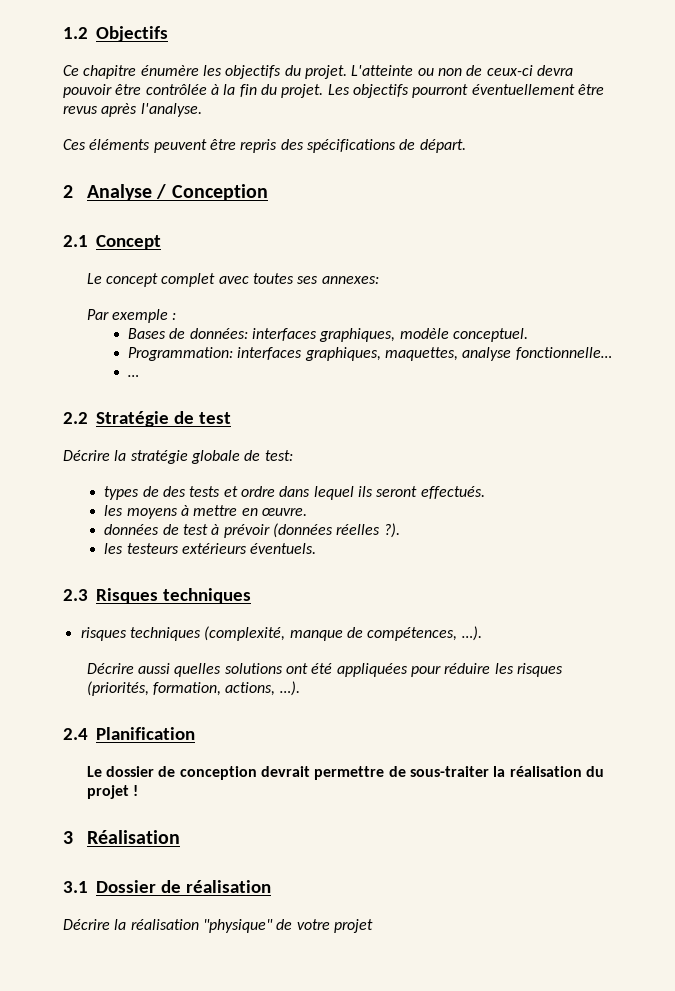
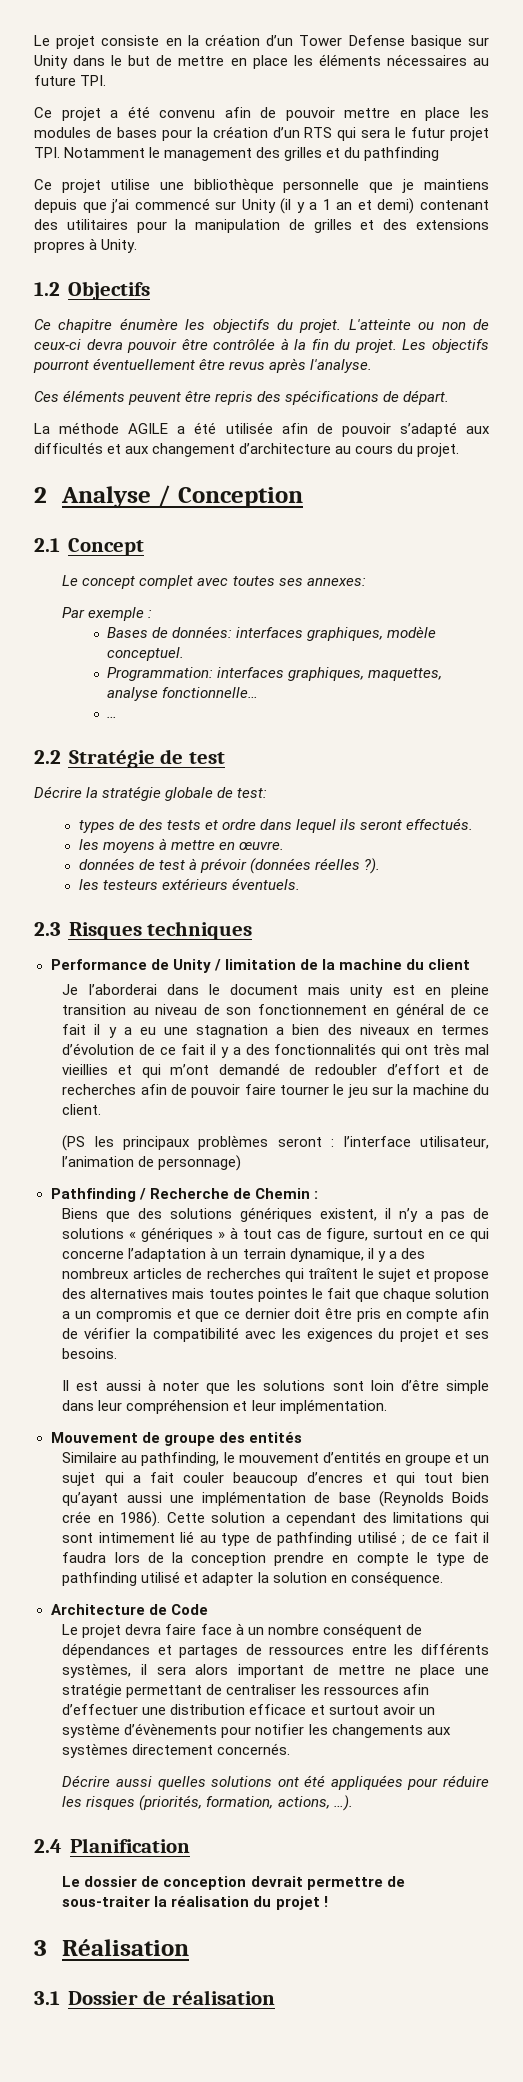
+ Le projet consiste en la création d’un Tower Defense basique sur Unity dans le but de mettre en place les éléments nécessaires au future TPI.
+ Ce projet a été convenu afin de pouvoir mettre en place les modules de bases pour la création d’un RTS qui sera le futur projet TPI. Notamment le management des grilles et du pathfinding
+ Ce projet utilise une bibliothèque personnelle que je maintiens depuis que j’ai commencé sur Unity (il y a 1 an et demi) contenant des utilitaires pour la manipulation de grilles et des extensions propres à Unity.
+ La méthode AGILE a été utilisée afin de pouvoir s’adapté aux difficultés et aux changement d’architecture au cours du projet.
- risques techniques (complexité, manque de compétences, …).
+ Performance de Unity / limitation de la machine du client
+ Je l’aborderai dans le document mais unity est en pleine transition au niveau de son fonctionnement en général de ce fait il y a eu une stagnation a bien des niveaux en termes d’évolution de ce fait il y a des fonctionnalités qui ont très mal vieillies et qui m’ont demandé de redoubler d’effort et de recherches afin de pouvoir faire tourner le jeu sur la machine du client.
+ (PS les principaux problèmes seront : l’interface utilisateur, l’animation de personnage)
+ Pathfinding / Recherche de Chemin :
+ Biens que des solutions génériques existent, il n’y a pas de solutions « génériques » à tout cas de figure, surtout en ce qui concerne l’adaptation à un terrain dynamique, il y a des nombreux articles de recherches qui traîtent le sujet et propose des alternatives mais toutes pointes le fait que chaque solution a un compromis et que ce dernier doit être pris en compte afin de vérifier la compatibilité avec les exigences du projet et ses besoins.
+ Il est aussi à noter que les solutions sont loin d’être simple dans leur compréhension et leur implémentation.
+ Mouvement de groupe des entités
+ Similaire au pathfinding, le mouvement d’entités en groupe et un sujet qui a fait couler beaucoup d’encres et qui tout bien qu’ayant aussi une implémentation de base (Reynolds Boids crée en 1986). Cette solution a cependant des limitations qui sont intimement lié au type de pathfinding utilisé ; de ce fait il faudra lors de la conception prendre en compte le type de pathfinding utilisé et adapter la solution en conséquence.
+ Architecture de Code
+ Le projet devra faire face à un nombre conséquent de dépendances et partages de ressources entre les différents systèmes, il sera alors important de mettre ne place une stratégie permettant de centraliser les ressources afin d’effectuer une distribution efficace et surtout avoir un système d’évènements pour notifier les changements aux systèmes directement concernés.
- Décrire la réalisation "physique" de votre projet

